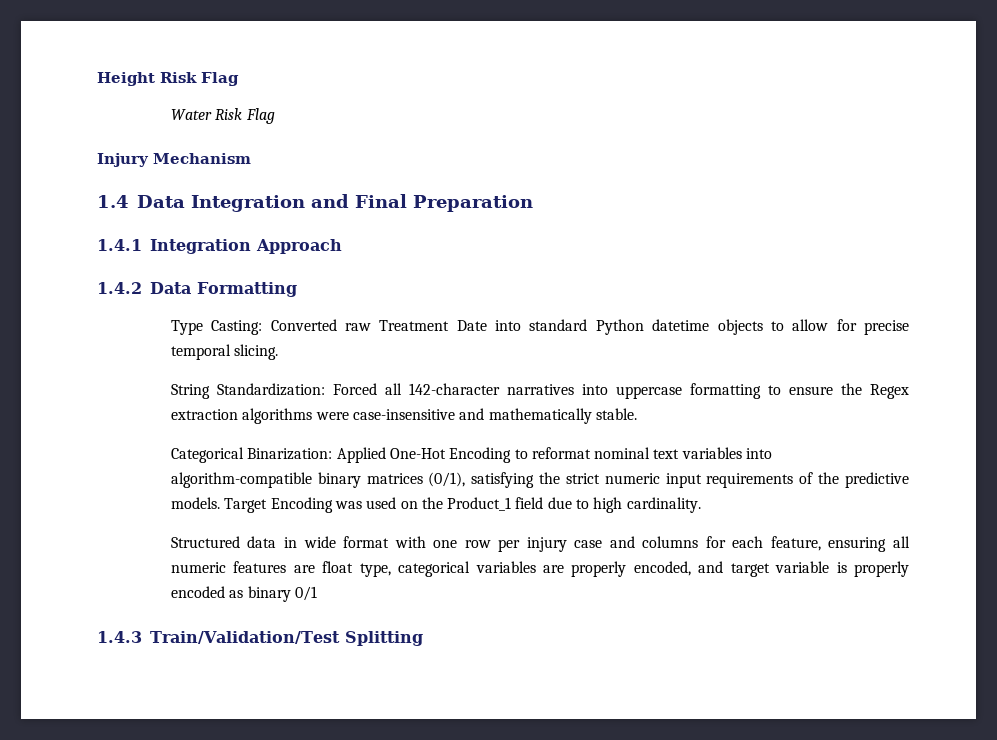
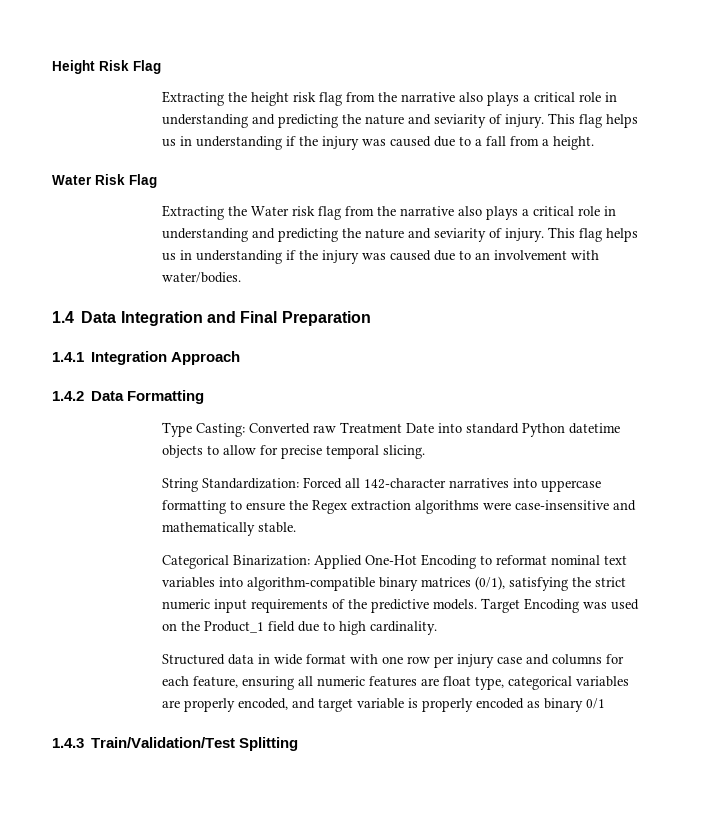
+ Extracting the height risk flag from the narrative also plays a critical role in understanding and predicting the nature and seviarity of injury. This flag helps us in understanding if the injury was caused due to a fall from a height.
  Water Risk Flag
- Injury Mechanism
+ Extracting the Water risk flag from the narrative also plays a critical role in understanding and predicting the nature and seviarity of injury. This flag helps us in understanding if the injury was caused due to an involvement with water/bodies.

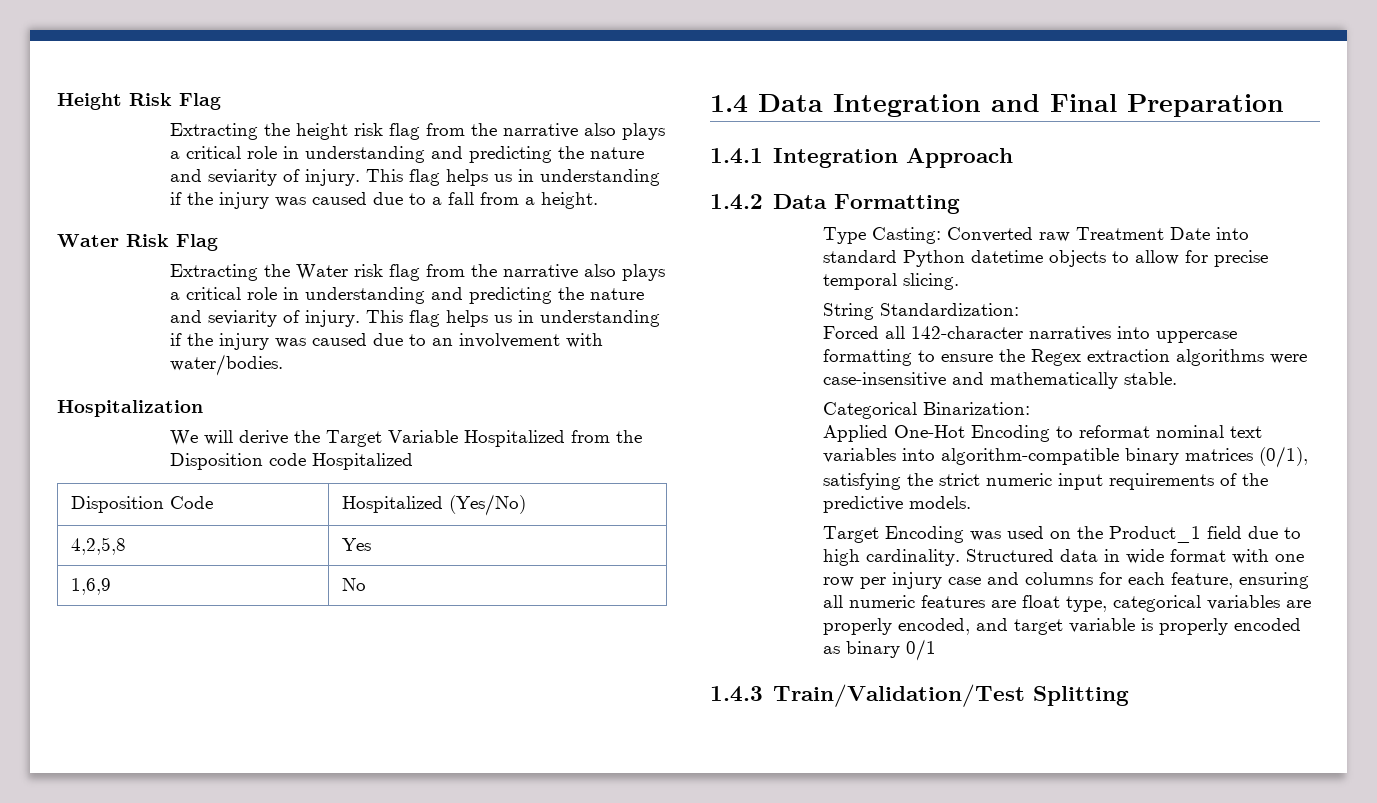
+ Hospitalization
+ We will derive the Target Variable Hospitalized from the Disposition code Hospitalized
+ Disposition Code | Hospitalized (Yes/No)
+ 4,2,5,8 | Yes
+ 1,6,9 | No
- String Standardization: Forced all 142-character narratives into uppercase formatting to ensure the Regex extraction algorithms were case-insensitive and mathematically stable.
+ String Standardization:
+ Forced all 142-character narratives into uppercase formatting to ensure the Regex extraction algorithms were case-insensitive and mathematically stable.
- Categorical Binarization: Applied One-Hot Encoding to reformat nominal text variables into algorithm-compatible binary matrices (0/1), satisfying the strict numeric input requirements of the predictive models. Target Encoding was used on the Product_1 field due to high cardinality.
- Structured data in wide format with one row per injury case and columns for each feature, ensuring all numeric features are float type, categorical variables are properly encoded, and target variable is properly encoded as binary 0/1
+ Categorical Binarization:
+ Applied One-Hot Encoding to reformat nominal text variables into algorithm-compatible binary matrices (0/1), satisfying the strict numeric input requirements of the predictive models.
+ Target Encoding was used on the Product_1 field due to high cardinality. Structured data in wide format with one row per injury case and columns for each feature, ensuring all numeric features are float type, categorical variables are properly encoded, and target variable is properly encoded as binary 0/1

